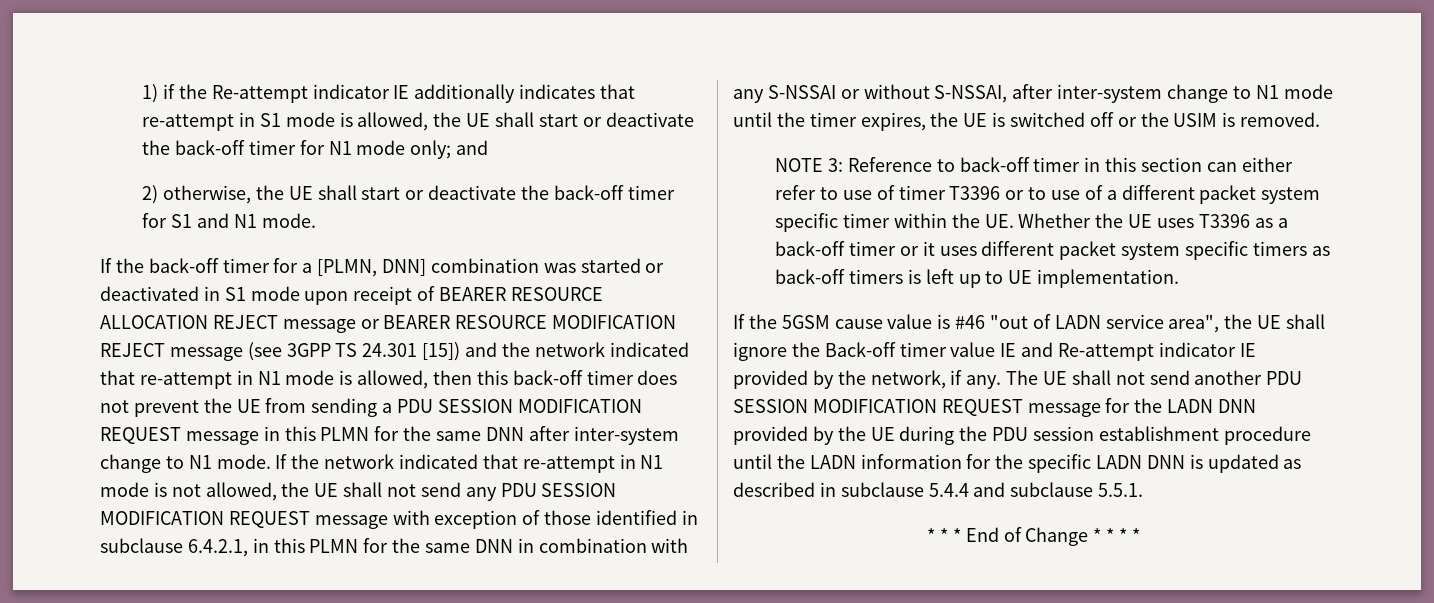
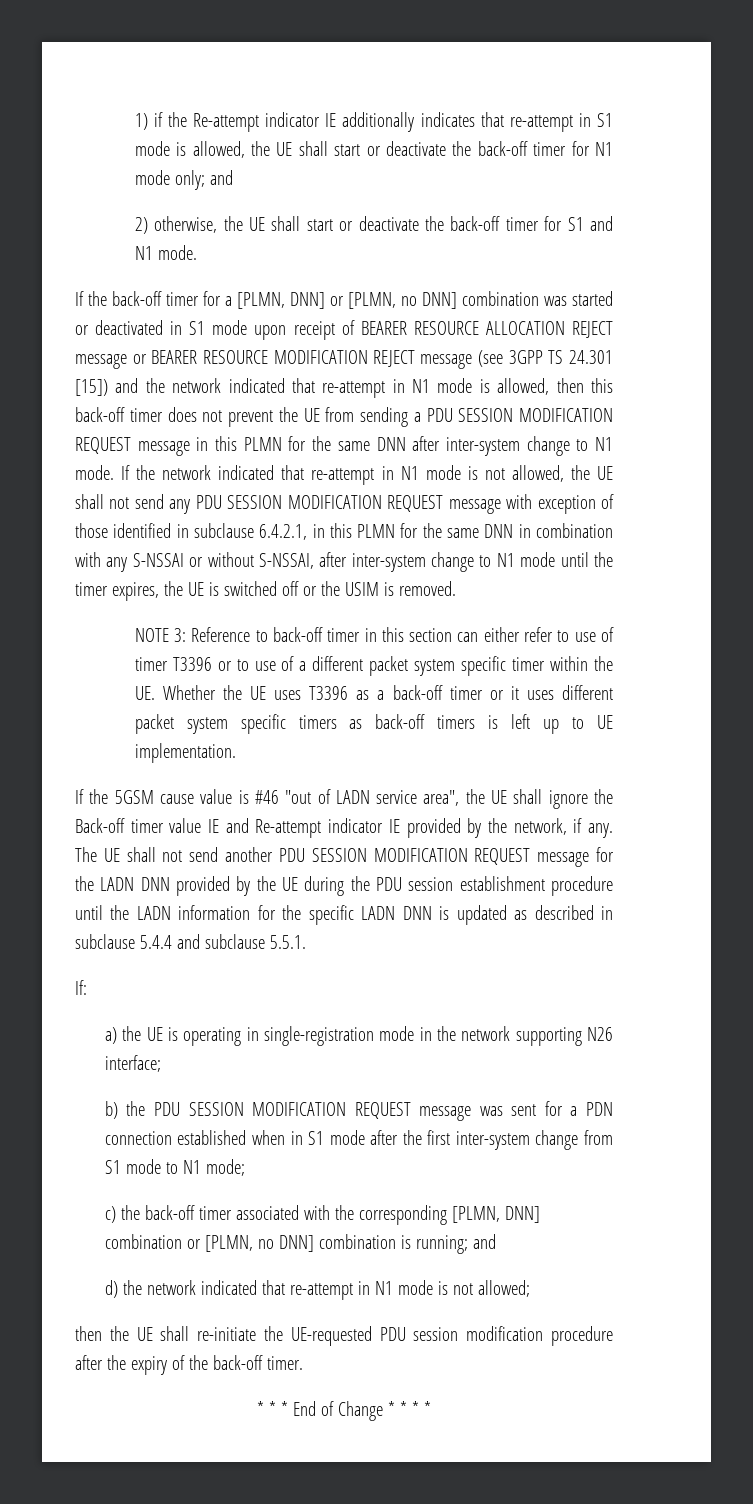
- If the back-off timer for a [PLMN, DNN] combination was started or deactivated in S1 mode upon receipt of BEARER RESOURCE ALLOCATION REJECT message or BEARER RESOURCE MODIFICATION REJECT message (see 3GPP TS 24.301 [15]) and the network indicated that re-attempt in N1 mode is allowed, then this back-off timer does not prevent the UE from sending a PDU SESSION MODIFICATION REQUEST message in this PLMN for the same DNN after inter-system change to N1 mode.
+ If the back-off timer for a [PLMN, DNN] or [PLMN, no DNN] combination was started or deactivated in S1 mode upon receipt of BEARER RESOURCE ALLOCATION REJECT message or BEARER RESOURCE MODIFICATION REJECT message (see 3GPP TS 24.301 [15]) and the network indicated that re-attempt in N1 mode is allowed, then this back-off timer does not prevent the UE from sending a PDU SESSION MODIFICATION REQUEST message in this PLMN for the same DNN after inter-system change to N1 mode.
+ If:
+ a) the UE is operating in single-registration mode in the network supporting N26 interface;
+ b) the PDU SESSION MODIFICATION REQUEST message was sent for a PDN connection established when in S1 mode after the first inter-system change from S1 mode to N1 mode;
+ c) the back-off timer associated with the corresponding [PLMN, DNN] combination or [PLMN, no DNN] combination is running; and
+ d) the network indicated that re-attempt in N1 mode is not allowed;
+ then the UE shall re-initiate the UE-requested PDU session modification procedure after the expiry of the back-off timer.

